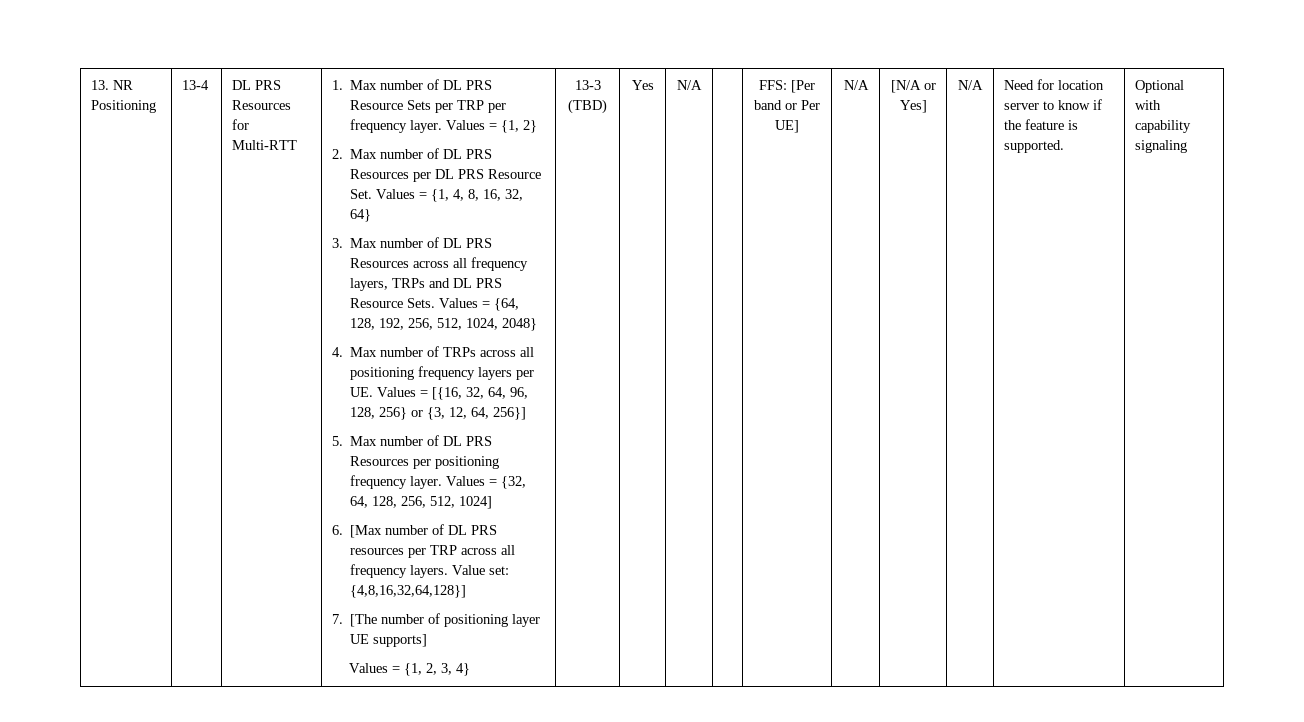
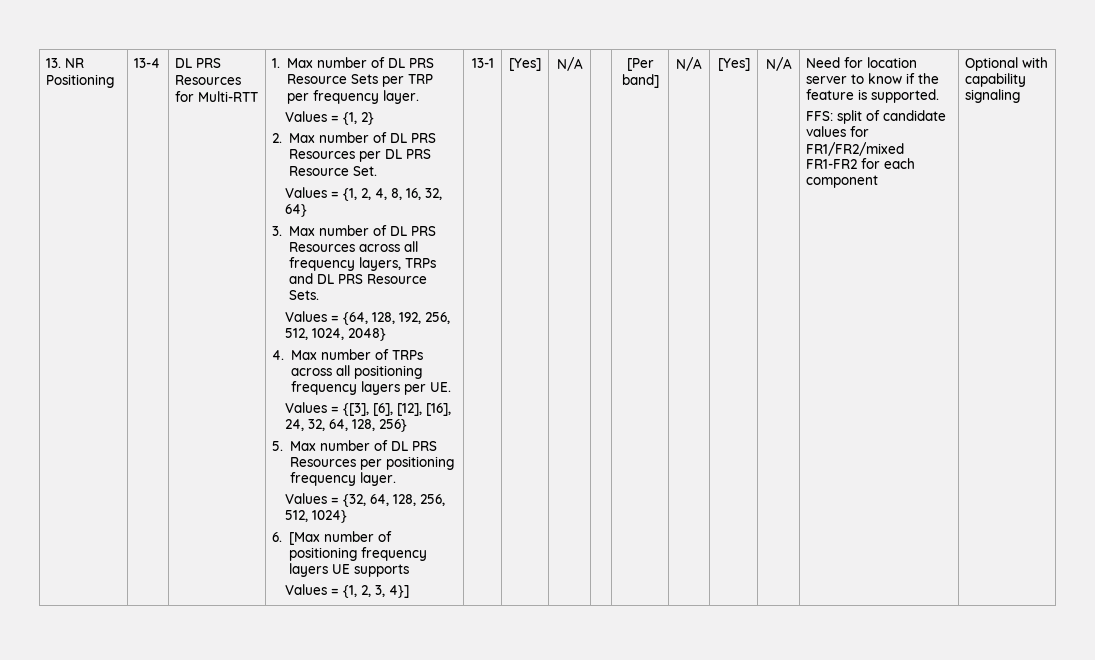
- 1. Max number of DL PRS Resource Sets per TRP per frequency layer. Values = {1, 2}
+ 1. Max number of DL PRS Resource Sets per TRP per frequency layer.
+ Values = {1, 2}
- 2. Max number of DL PRS Resources per DL PRS Resource Set. Values = {1, 4, 8, 16, 32, 64}
+ 2. Max number of DL PRS Resources per DL PRS Resource Set.
+ Values = {1, 2, 4, 8, 16, 32, 64}
- 3. Max number of DL PRS Resources across all frequency layers, TRPs and DL PRS Resource Sets. Values = {64, 128, 192, 256, 512, 1024, 2048}
+ 3. Max number of DL PRS Resources across all frequency layers, TRPs and DL PRS Resource Sets.
+ Values = {64, 128, 192, 256, 512, 1024, 2048}
- 4. Max number of TRPs across all positioning frequency layers per UE. Values = [{16, 32, 64, 96, 128, 256} or {3, 12, 64, 256}]
+ 4. Max number of TRPs across all positioning frequency layers per UE.
+ Values = {[3], [6], [12], [16], 24, 32, 64, 128, 256}
- 5. Max number of DL PRS Resources per positioning frequency layer. Values = {32, 64, 128, 256, 512, 1024]
+ 5. Max number of DL PRS Resources per positioning frequency layer.
+ Values = {32, 64, 128, 256, 512, 1024}
- 6. [Max number of DL PRS resources per TRP across all frequency layers. Value set: {4,8,16,32,64,128}]
- 7. [The number of positioning layer UE supports]
+ 6. [Max number of positioning frequency layers UE supports
- Values = {1, 2, 3, 4} | 13-3 (TBD) | Yes | N/A | | FFS: [Per band or Per UE] | N/A | [N/A or Yes]
+ Values = {1, 2, 3, 4}] | 13-1 | [Yes] | N/A | | [Per band] | N/A | [Yes]
+ FFS: split of candidate values for FR1/FR2/mixed FR1-FR2 for each component

